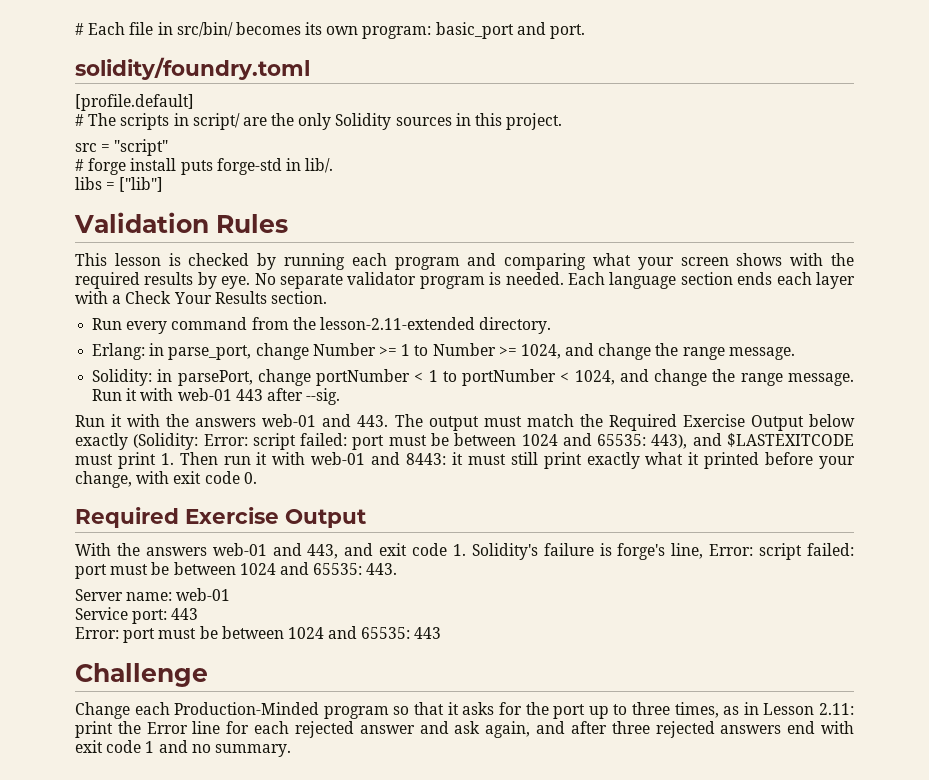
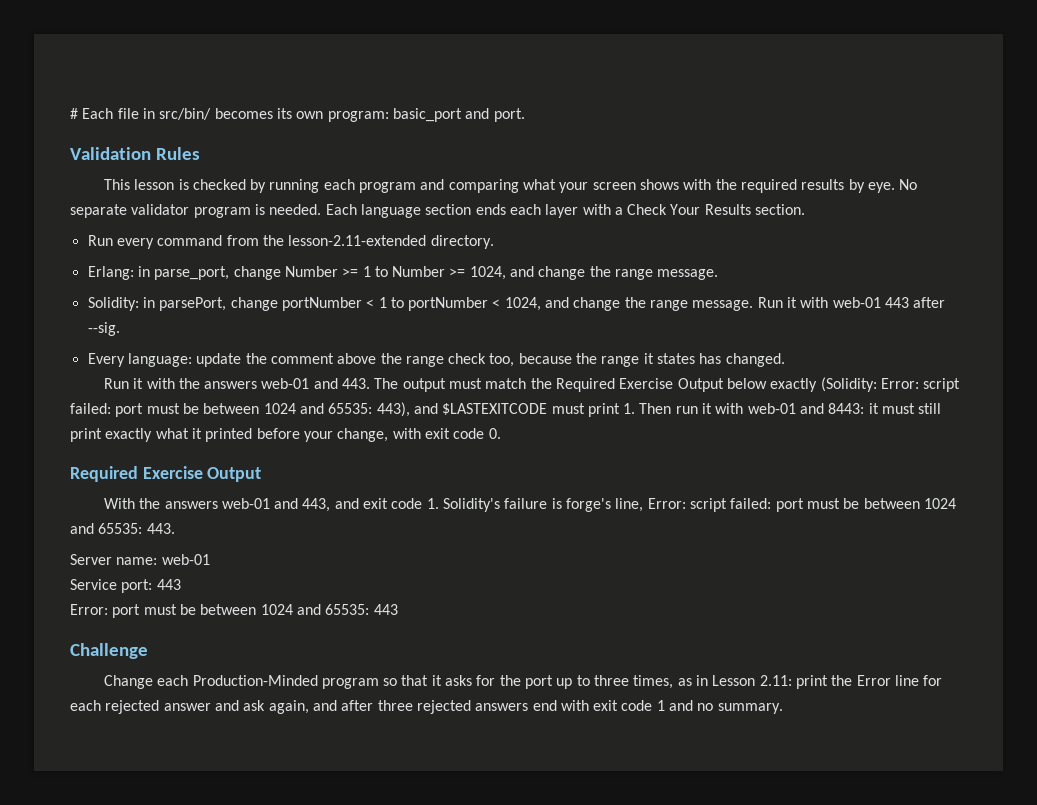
- solidity/foundry.toml
- [profile.default]
- # The scripts in script/ are the only Solidity sources in this project.
- src = "script"
- # forge install puts forge-std in lib/.
- libs = ["lib"]
+ Every language: update the comment above the range check too, because the range it states has changed.

